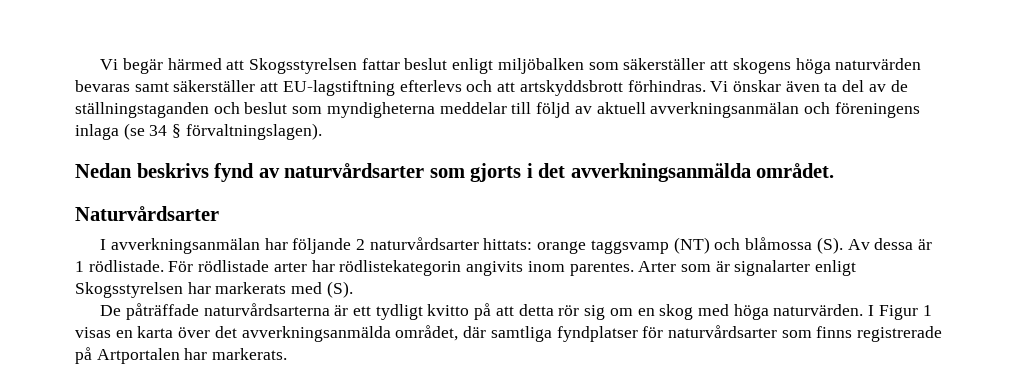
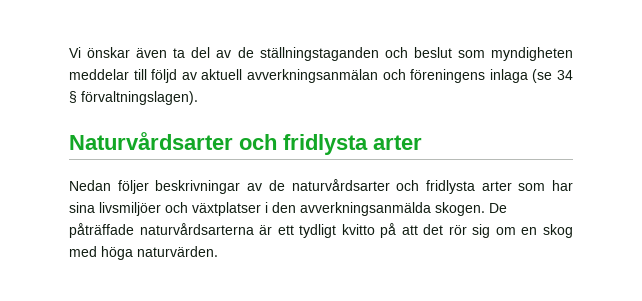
- Vi begär härmed att Skogsstyrelsen fattar beslut enligt miljöbalken som säkerställer att skogens höga naturvärden bevaras samt säkerställer att EU-lagstiftning efterlevs och att artskyddsbrott förhindras. Vi önskar även ta del av de ställningstaganden och beslut som myndigheterna meddelar till följd av aktuell avverkningsanmälan och föreningens inlaga (se 34 § förvaltningslagen).
+ Vi önskar även ta del av de ställningstaganden och beslut som myndigheten meddelar till följd av aktuell avverkningsanmälan och föreningens inlaga (se 34 § förvaltningslagen).
- Nedan beskrivs fynd av naturvårdsarter som gjorts i det avverkningsanmälda området.
- Naturvårdsarter
- I avverkningsanmälan har följande 2 naturvårdsarter hittats: orange taggsvamp (NT) och blåmossa (S). Av dessa är 1 rödlistade. För rödlistade arter har rödlistekategorin angivits inom parentes. Arter som är signalarter enligt Skogsstyrelsen har markerats med (S).
- De påträffade naturvårdsarterna är ett tydligt kvitto på att detta rör sig om en skog med höga naturvärden. I Figur 1 visas en karta över det avverkningsanmälda området, där samtliga fyndplatser för naturvårdsarter som finns registrerade på Artportalen har markerats.
+ Naturvårdsarter och fridlysta arter
+ Nedan följer beskrivningar av de naturvårdsarter och fridlysta arter som har sina livsmiljöer och växtplatser i den avverkningsanmälda skogen. De påträffade naturvårdsarterna är ett tydligt kvitto på att det rör sig om en skog med höga naturvärden.

